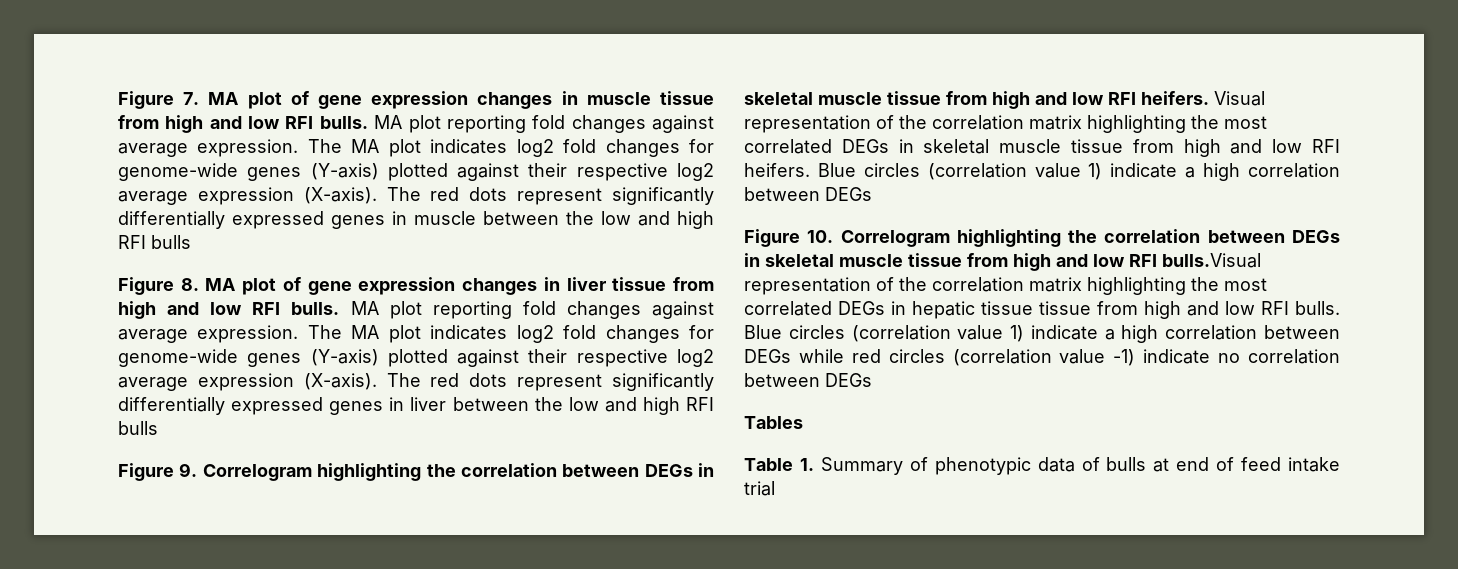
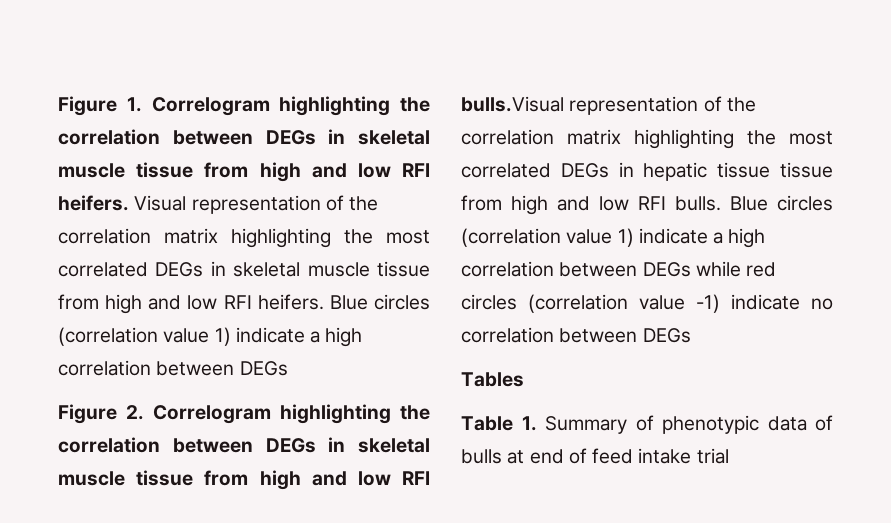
- Figure 7. MA plot of gene expression changes in muscle tissue from high and low RFI bulls. MA plot reporting fold changes against average expression. The MA plot indicates log2 fold changes for genome-wide genes (Y-axis) plotted against their respective log2 average expression (X-axis). The red dots represent significantly differentially expressed genes in muscle between the low and high RFI bulls
- Figure 8. MA plot of gene expression changes in liver tissue from high and low RFI bulls. MA plot reporting fold changes against average expression. The MA plot indicates log2 fold changes for genome-wide genes (Y-axis) plotted against their respective log2 average expression (X-axis). The red dots represent significantly differentially expressed genes in liver between the low and high RFI bulls
- Figure 9. Correlogram highlighting the correlation between DEGs in skeletal muscle tissue from high and low RFI heifers.
+ Figure 1. Correlogram highlighting the correlation between DEGs in skeletal muscle tissue from high and low RFI heifers.
- Figure 10. Correlogram highlighting the correlation between DEGs in skeletal muscle tissue from high and low RFI bulls.Visual representation of the correlation matrix highlighting the most correlated DEGs in hepatic tissue tissue from high and low RFI bulls.
+ Figure 2. Correlogram highlighting the correlation between DEGs in skeletal muscle tissue from high and low RFI bulls.Visual representation of the correlation matrix highlighting the most correlated DEGs in hepatic tissue tissue from high and low RFI bulls.

